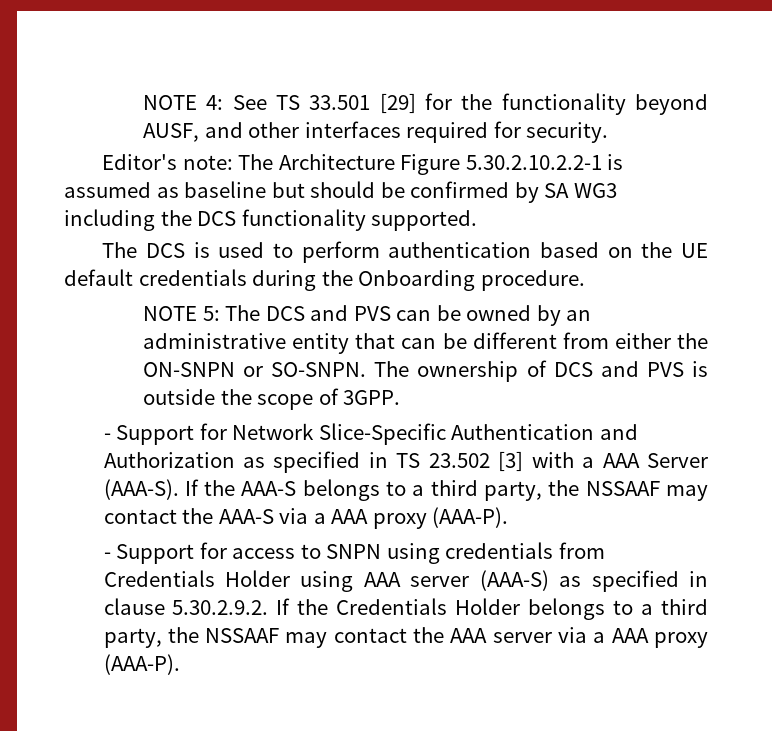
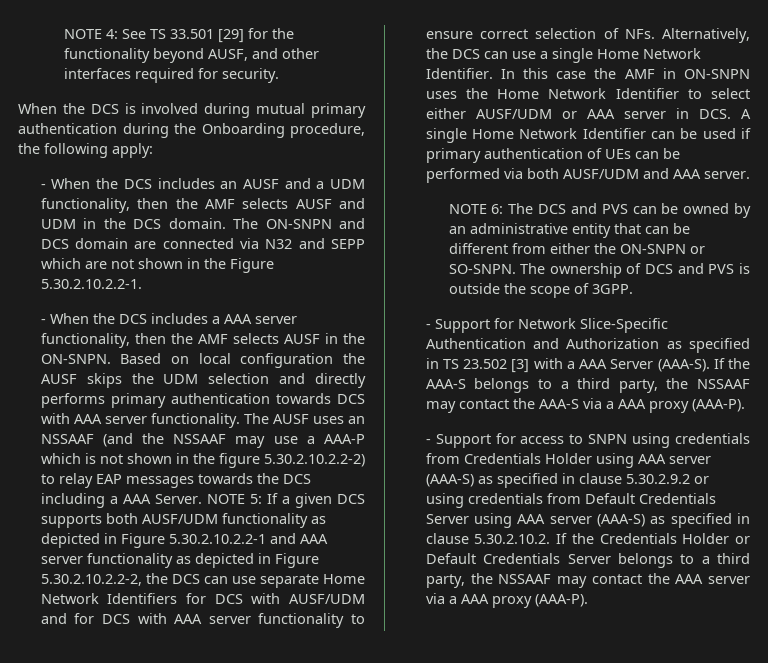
- Editor's note: The Architecture Figure 5.30.2.10.2.2-1 is assumed as baseline but should be confirmed by SA WG3 including the DCS functionality supported.
- The DCS is used to perform authentication based on the UE default credentials during the Onboarding procedure.
- NOTE 5: The DCS and PVS can be owned by an administrative entity that can be different from either the ON-SNPN or SO-SNPN.
+ When the DCS is involved during mutual primary authentication during the Onboarding procedure, the following apply:
+ - When the DCS includes an AUSF and a UDM functionality, then the AMF selects AUSF and UDM in the DCS domain. The ON-SNPN and DCS domain are connected via N32 and SEPP which are not shown in the Figure 5.30.2.10.2.2-1.
+ - When the DCS includes a AAA server functionality, then the AMF selects AUSF in the ON-SNPN. Based on local configuration the AUSF skips the UDM selection and directly performs primary authentication towards DCS with AAA server functionality. The AUSF uses an NSSAAF (and the NSSAAF may use a AAA-P which is not shown in the figure 5.30.2.10.2.2-2) to relay EAP messages towards the DCS including a AAA Server. NOTE 5: If a given DCS supports both AUSF/UDM functionality as depicted in Figure 5.30.2.10.2.2-1 and AAA server functionality as depicted in Figure 5.30.2.10.2.2-2, the DCS can use separate Home Network Identifiers for DCS with AUSF/UDM and for DCS with AAA server functionality to ensure correct selection of NFs. Alternatively, the DCS can use a single Home Network Identifier. In this case the AMF in ON-SNPN uses the Home Network Identifier to select either AUSF/UDM or AAA server in DCS. A single Home Network Identifier can be used if primary authentication of UEs can be performed via both AUSF/UDM and AAA server.
+ NOTE 6: The DCS and PVS can be owned by an administrative entity that can be different from either the ON-SNPN or SO-SNPN.
- - Support for access to SNPN using credentials from Credentials Holder using AAA server (AAA-S) as specified in clause 5.30.2.9.2. If the Credentials Holder belongs to a third party, the NSSAAF may contact the AAA server via a AAA proxy (AAA-P).
+ - Support for access to SNPN using credentials from Credentials Holder using AAA server (AAA-S) as specified in clause 5.30.2.9.2 or using credentials from Default Credentials Server using AAA server (AAA-S) as specified in clause 5.30.2.10.2. If the Credentials Holder or Default Credentials Server belongs to a third party, the NSSAAF may contact the AAA server via a AAA proxy (AAA-P).

